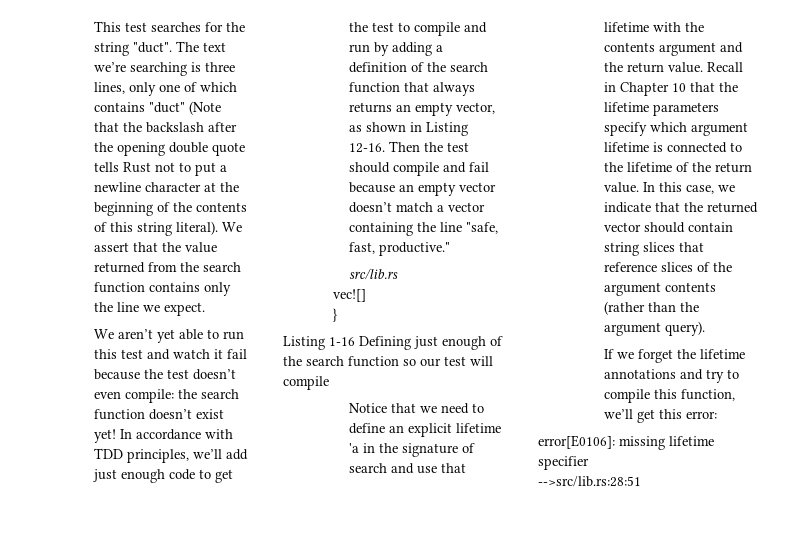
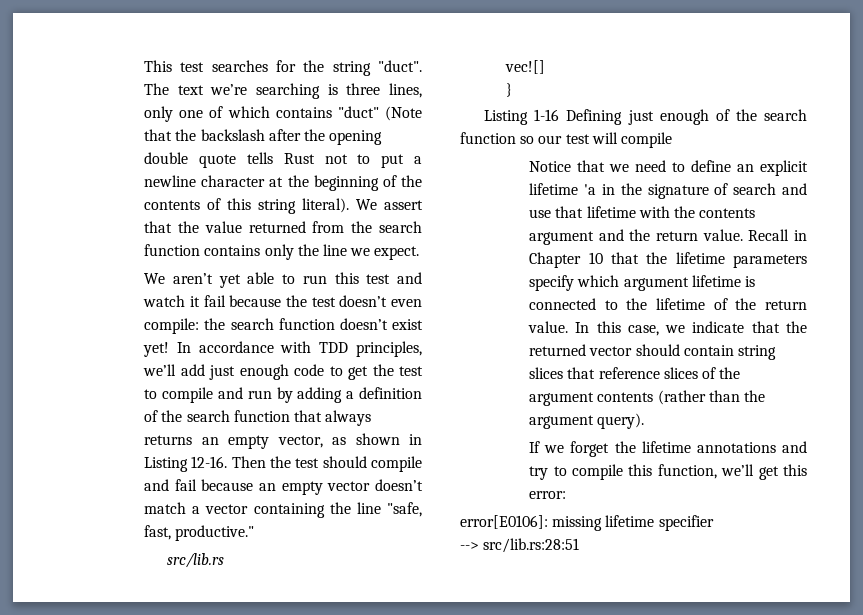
- -->src/lib.rs:28:51
+ --> src/lib.rs:28:51

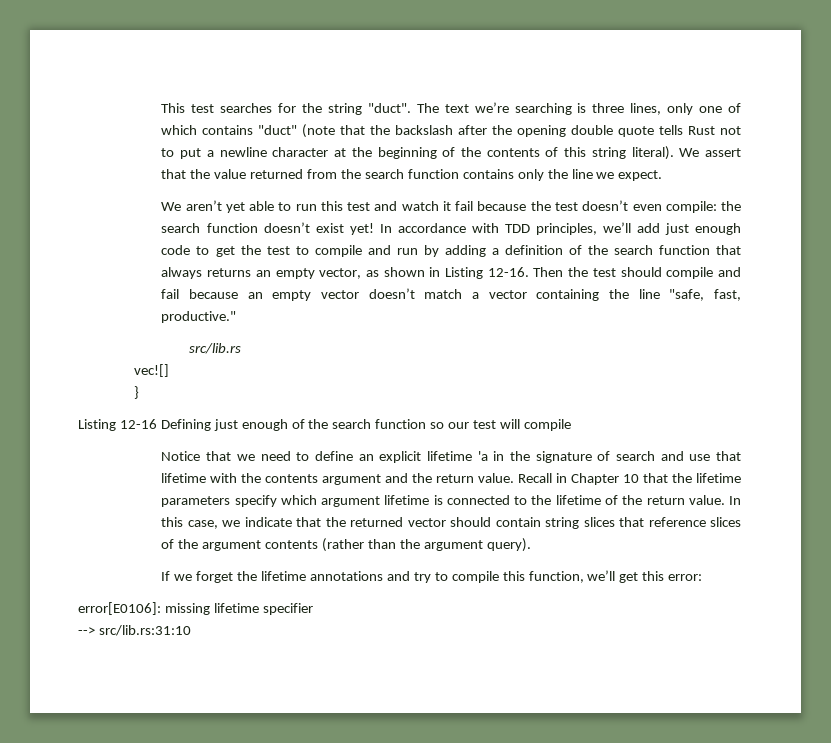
- The text we’re searching is three lines, only one of which contains "duct" (Note that the backslash after the opening double quote tells Rust not to put a newline character at the beginning of the contents of this string literal).
+ The text we’re searching is three lines, only one of which contains "duct" (note that the backslash after the opening double quote tells Rust not to put a newline character at the beginning of the contents of this string literal).
- Listing 1-16 Defining just enough of the search function so our test will compile
+ Listing 12-16 Defining just enough of the search function so our test will compile
- --> src/lib.rs:28:51
+ --> src/lib.rs:31:10

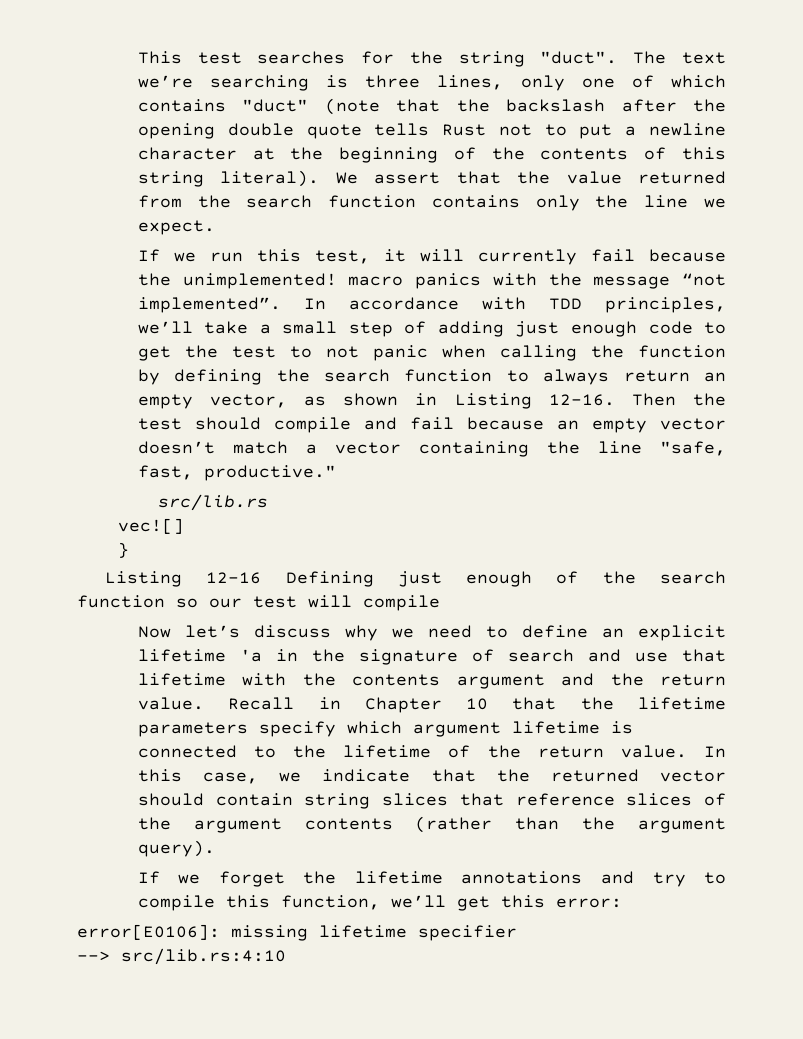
- We aren’t yet able to run this test and watch it fail because the test doesn’t even compile: the search function doesn’t exist yet!
+ If we run this test, it will currently fail because the unimplemented! macro panics with the message “not implemented”.
- In accordance with TDD principles, we’ll add just enough code to get the test to compile and run by adding a definition of the search function that always returns an empty vector, as shown in Listing 12-16.
+ In accordance with TDD principles, we’ll take a small step of adding just enough code to get the test to not panic when calling the function by defining the search function to always return an empty vector, as shown in Listing 12-16.
- Notice that we need to define an explicit lifetime 'a in the signature of search and use that lifetime with the contents argument and the return value.
+ Now let’s discuss why we need to define an explicit lifetime 'a in the signature of search and use that lifetime with the contents argument and the return value.
- --> src/lib.rs:31:10
+ --> src/lib.rs:4:10

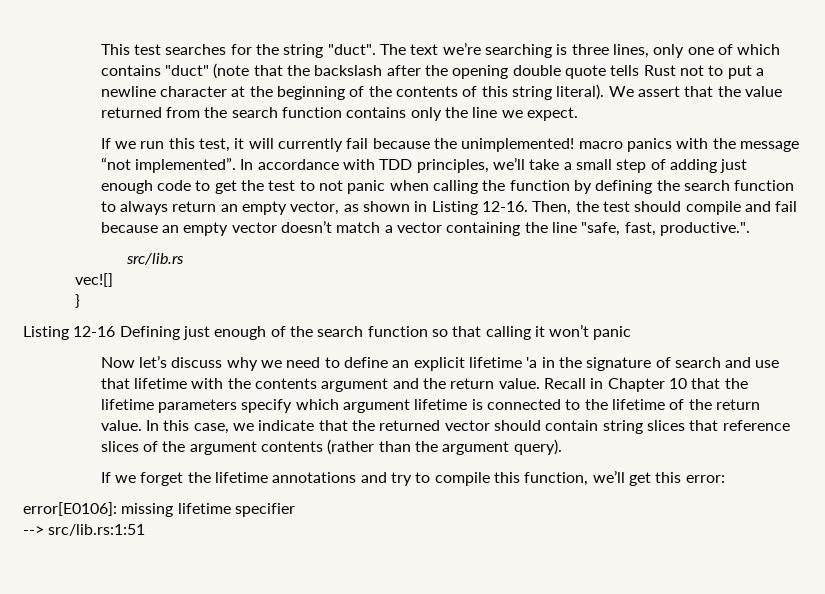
- Then the test should compile and fail because an empty vector doesn’t match a vector containing the line "safe, fast, productive."
+ Then, the test should compile and fail because an empty vector doesn’t match a vector containing the line "safe, fast, productive.".
- Listing 12-16 Defining just enough of the search function so our test will compile
+ Listing 12-16 Defining just enough of the search function so that calling it won’t panic
- --> src/lib.rs:4:10
+ --> src/lib.rs:1:51

